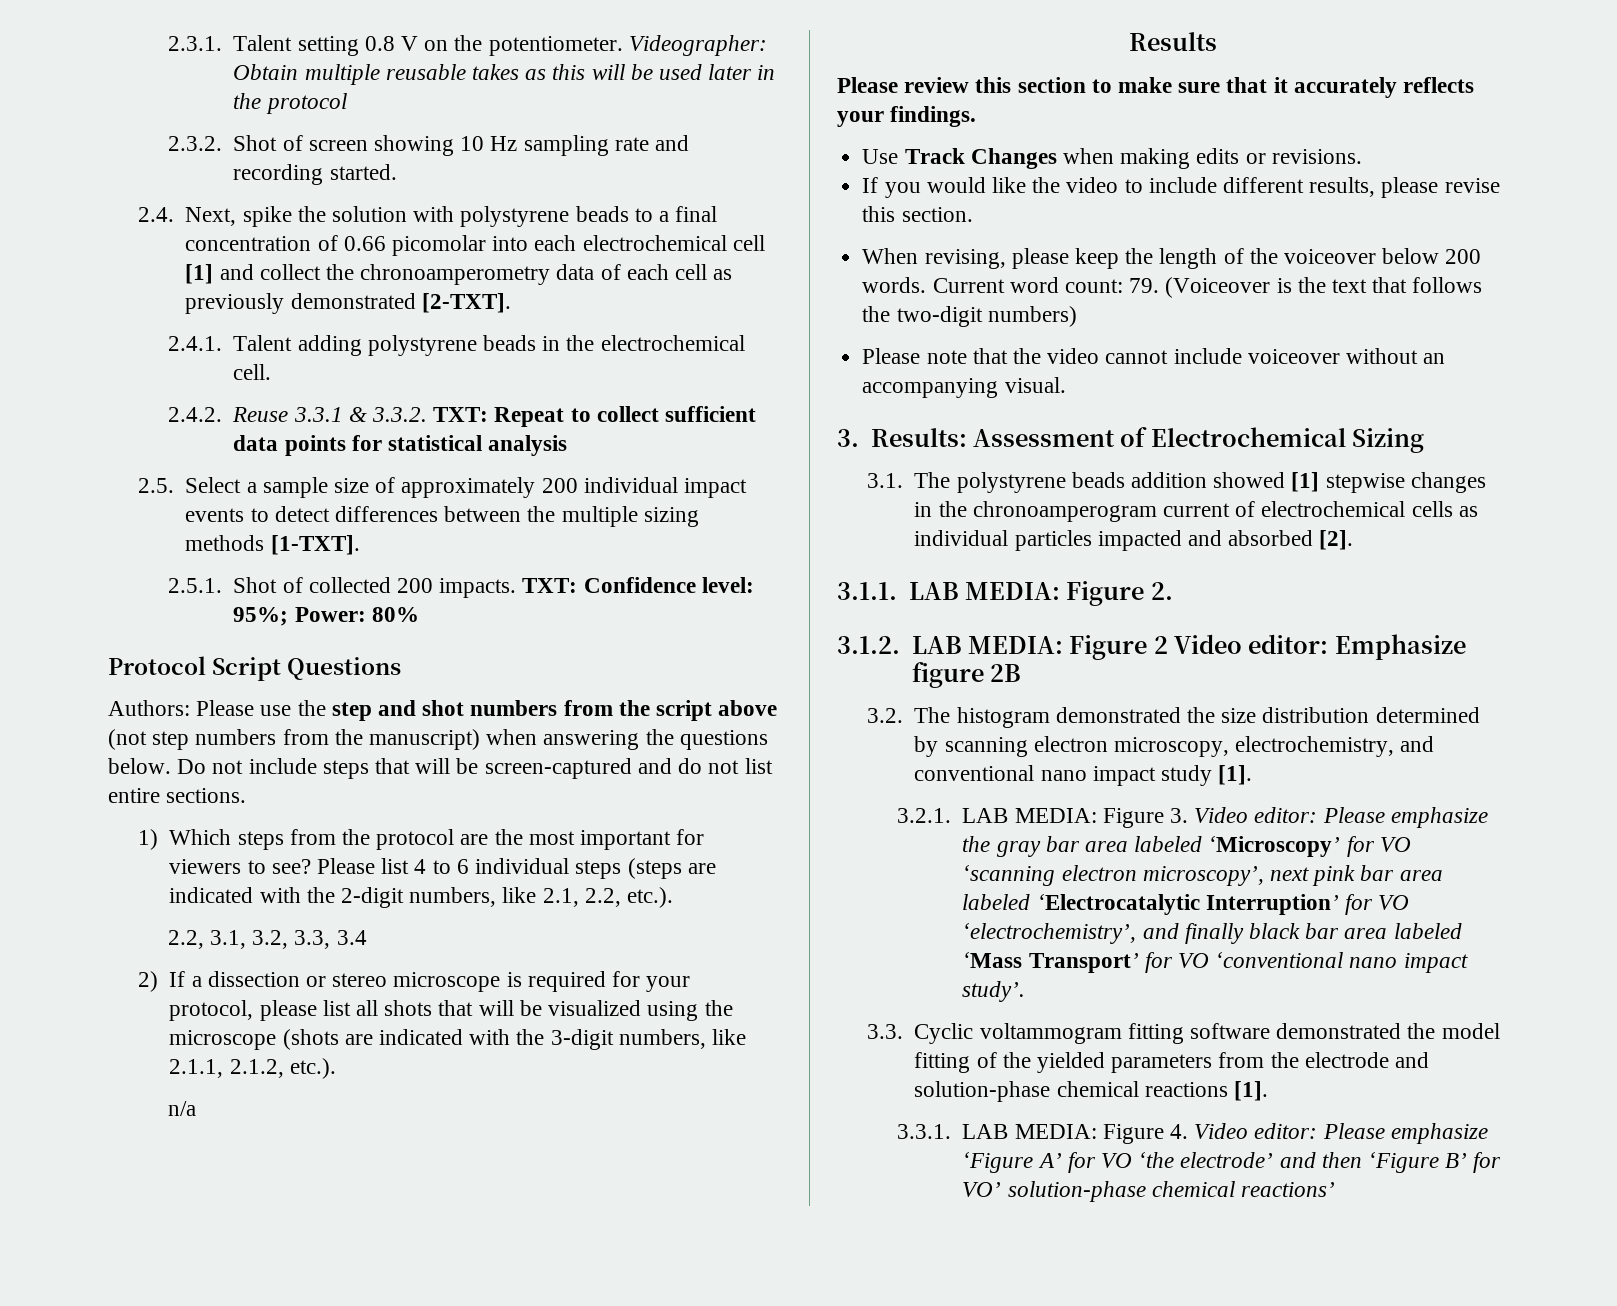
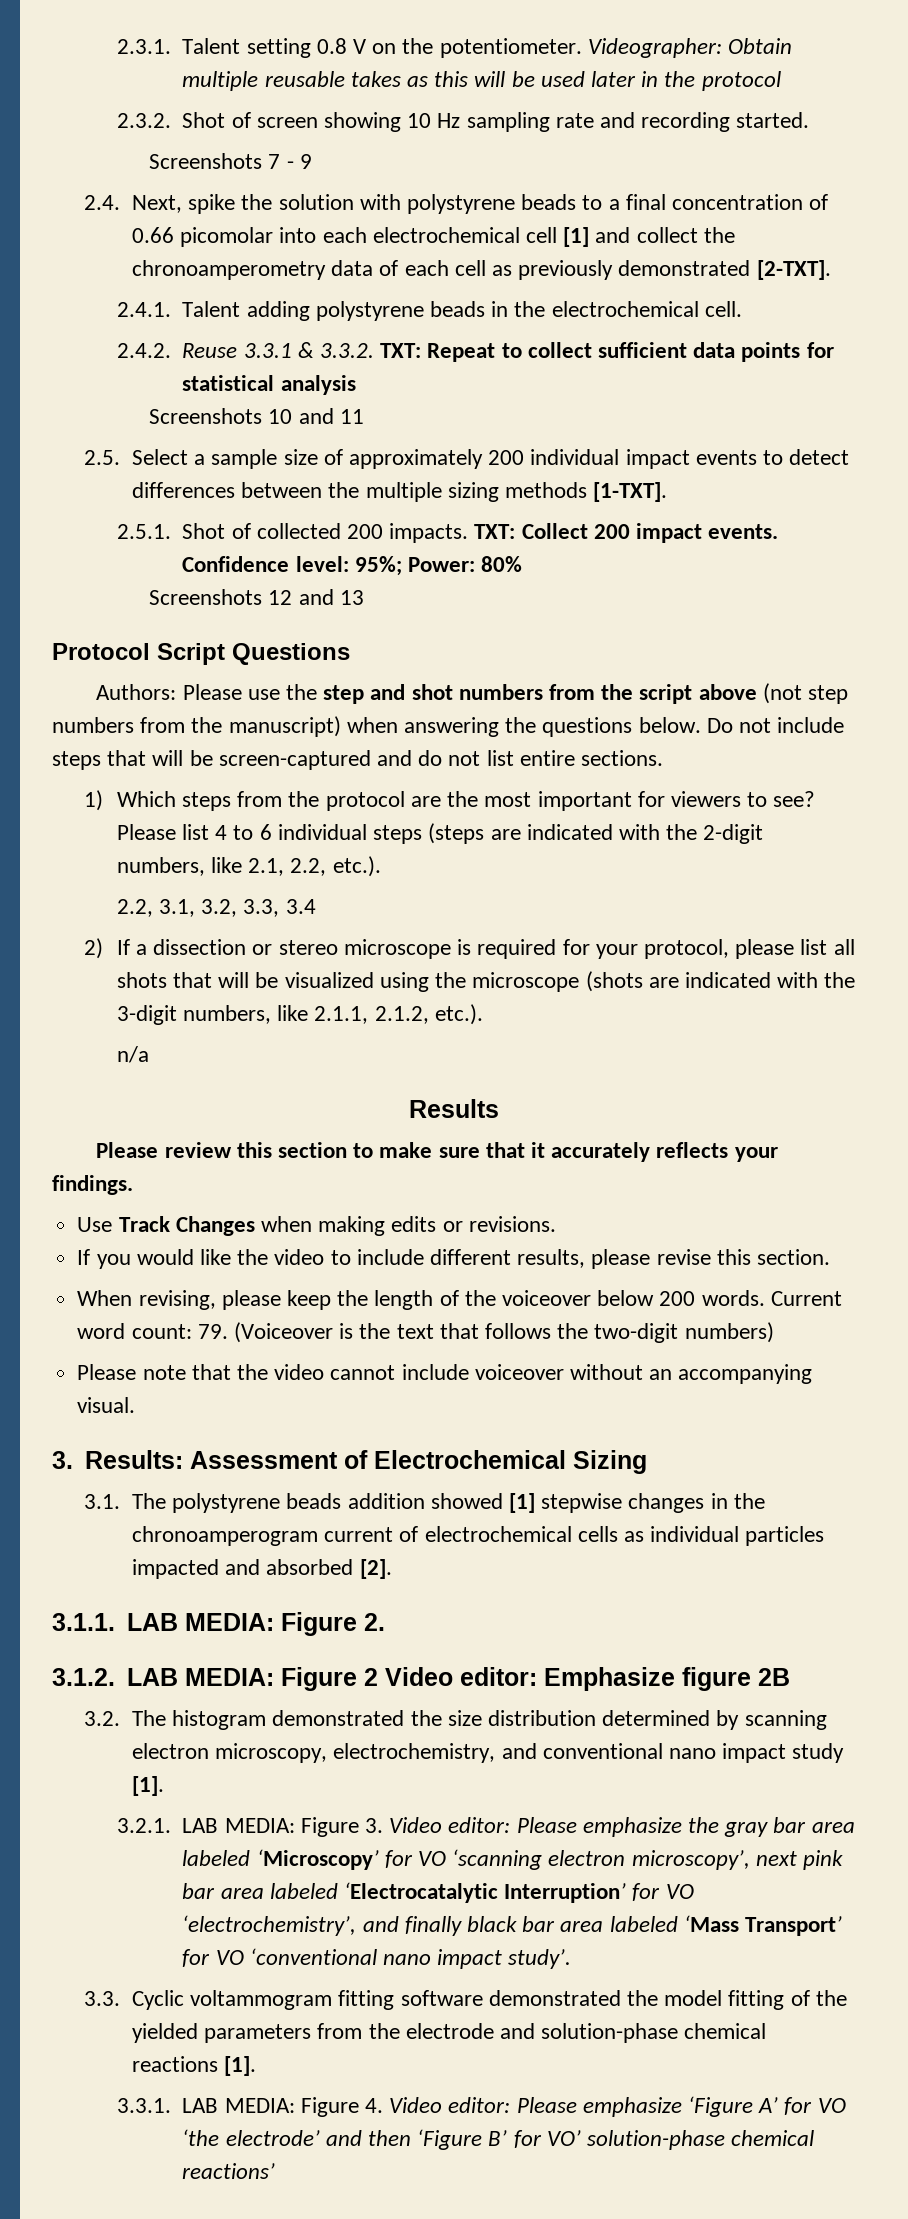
+ Screenshots 7 - 9
+ Screenshots 10 and 11
- TXT: Confidence level: 95%; Power: 80%
+ TXT: Collect 200 impact events. Confidence level: 95%; Power: 80%
+ Screenshots 12 and 13

